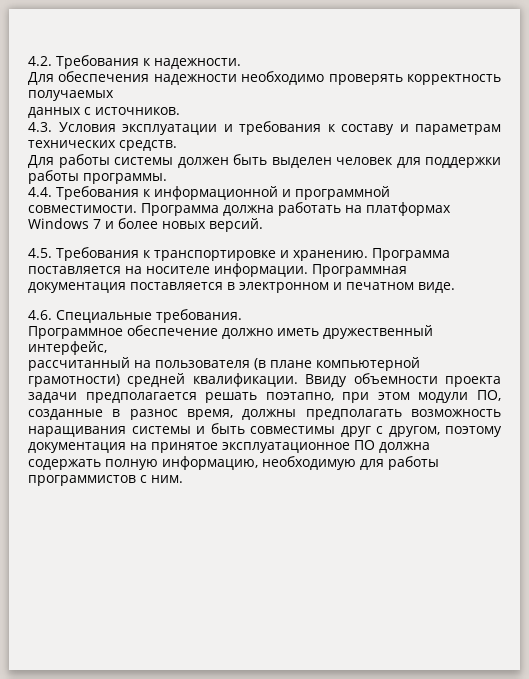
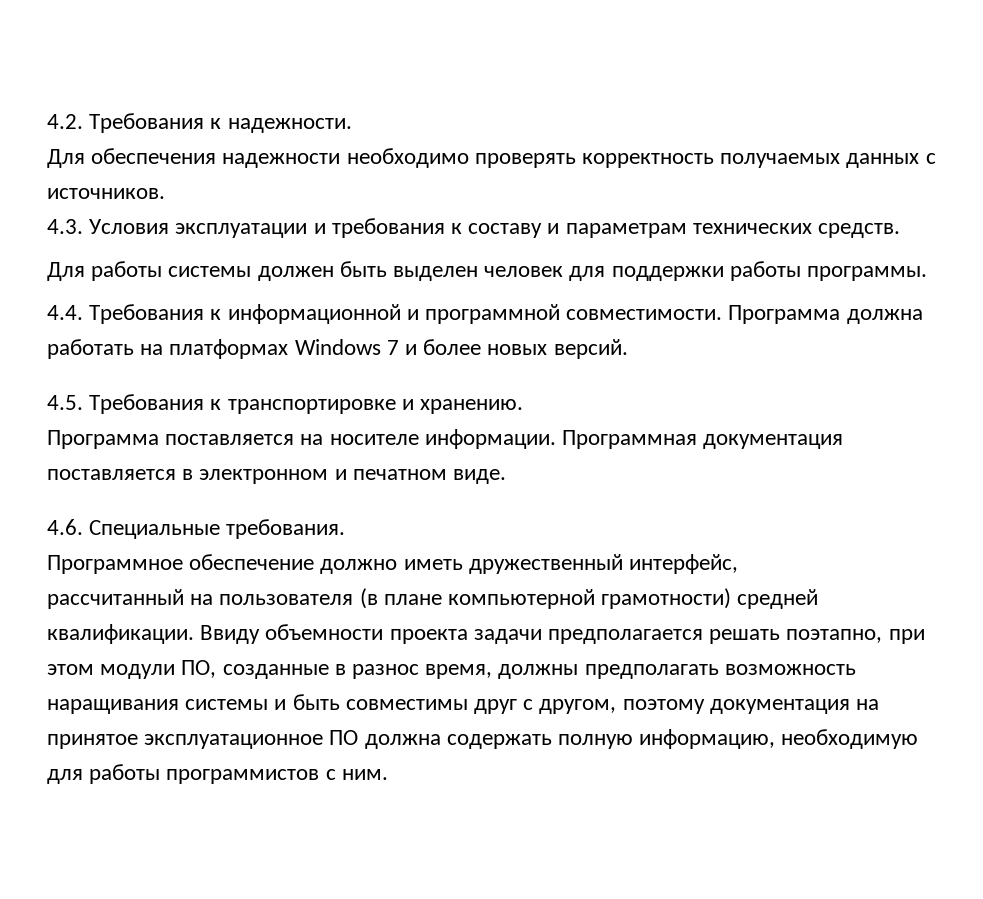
- Для обеспечения надежности необходимо проверять корректность получаемых
- данных с источников.
+ Для обеспечения надежности необходимо проверять корректность получаемых данных с источников.
- 4.5. Требования к транспортировке и хранению. Программа поставляется на носителе информации.
+ 4.5. Требования к транспортировке и хранению.
+ Программа поставляется на носителе информации.

